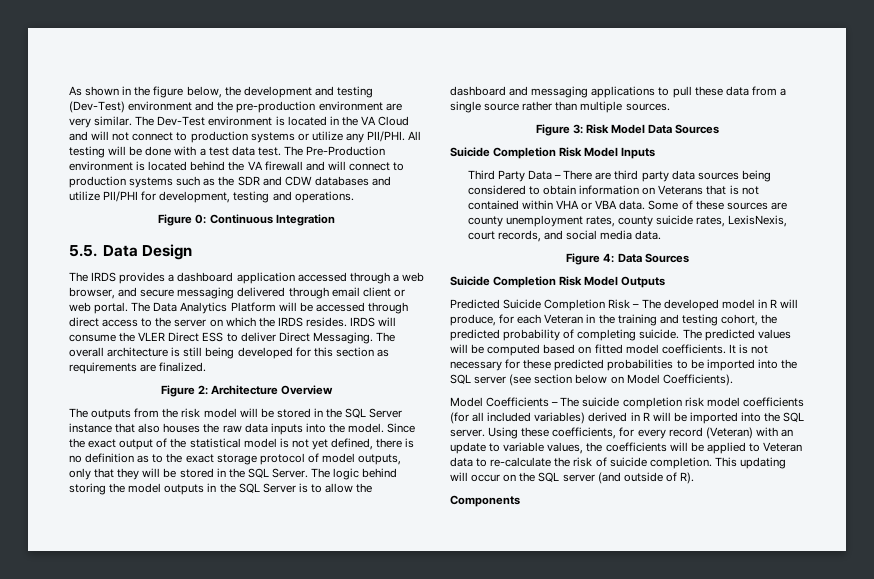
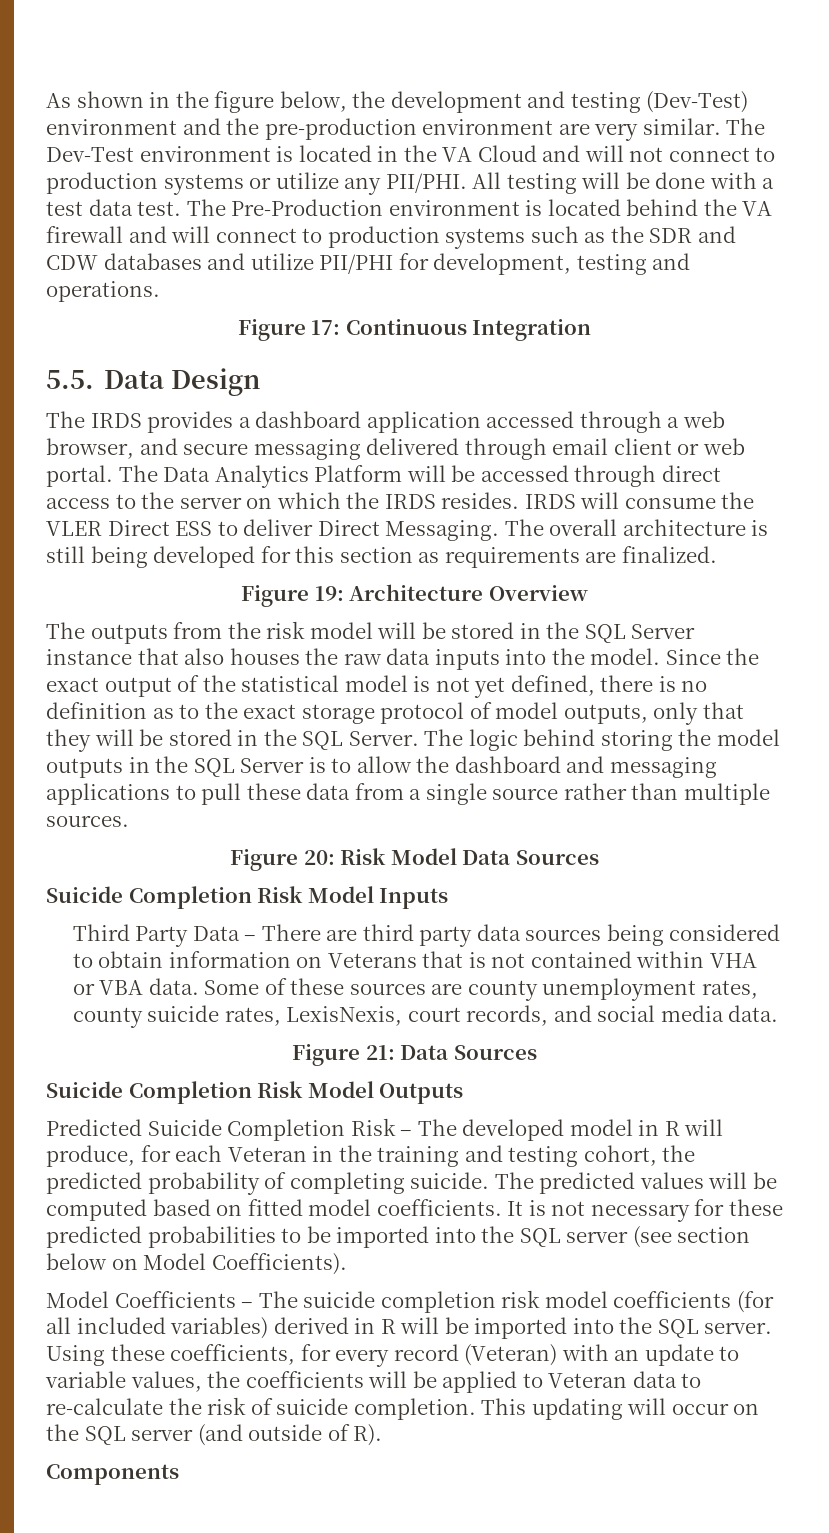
- Figure 0: Continuous Integration
+ Figure 17: Continuous Integration
- Figure 2: Architecture Overview
+ Figure 19: Architecture Overview
- Figure 3: Risk Model Data Sources
+ Figure 20: Risk Model Data Sources
- Figure 4: Data Sources
+ Figure 21: Data Sources

